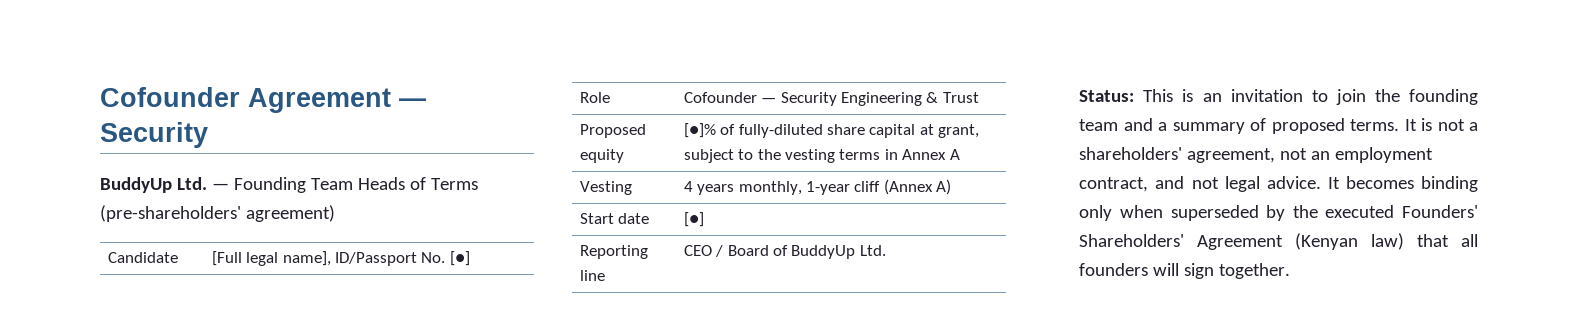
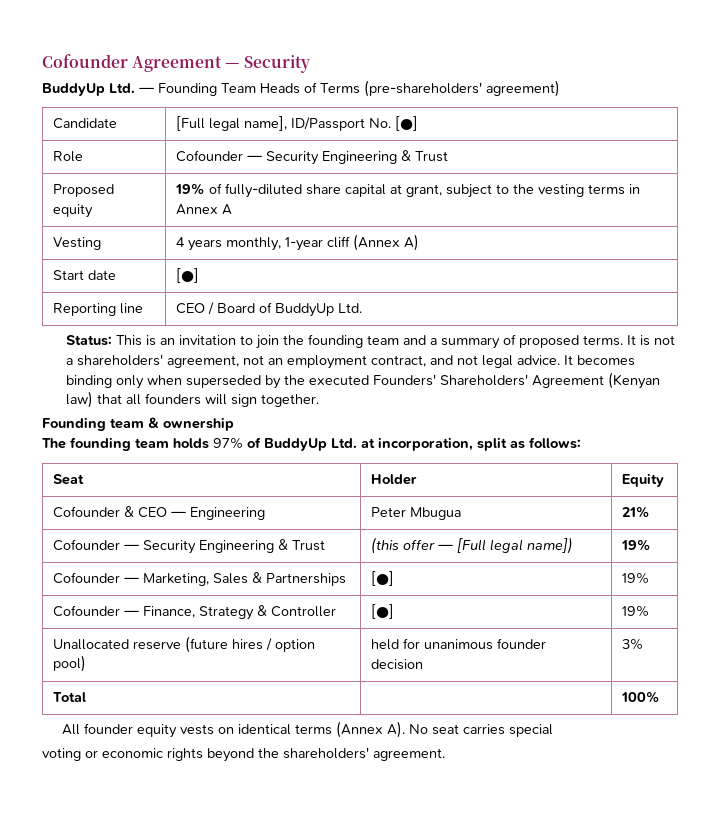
- Proposed equity | [●]% of fully-diluted share capital at grant, subject to the vesting terms in Annex A
+ Proposed equity | 19% of fully-diluted share capital at grant, subject to the vesting terms in Annex A
+ Founding team & ownership
+ The founding team holds 97% of BuddyUp Ltd. at incorporation, split as follows:
+ Seat | Holder | Equity
+ Cofounder & CEO — Engineering | Peter Mbugua | 21%
+ Cofounder — Security Engineering & Trust | (this offer — [Full legal name]) | 19%
+ Cofounder — Marketing, Sales & Partnerships | [●] | 19%
+ Cofounder — Finance, Strategy & Controller | [●] | 19%
+ Unallocated reserve (future hires / option pool) | held for unanimous founder decision | 3%
+ Total | | 100%
+ All founder equity vests on identical terms (Annex A). No seat carries special
+ voting or economic rights beyond the shareholders' agreement.

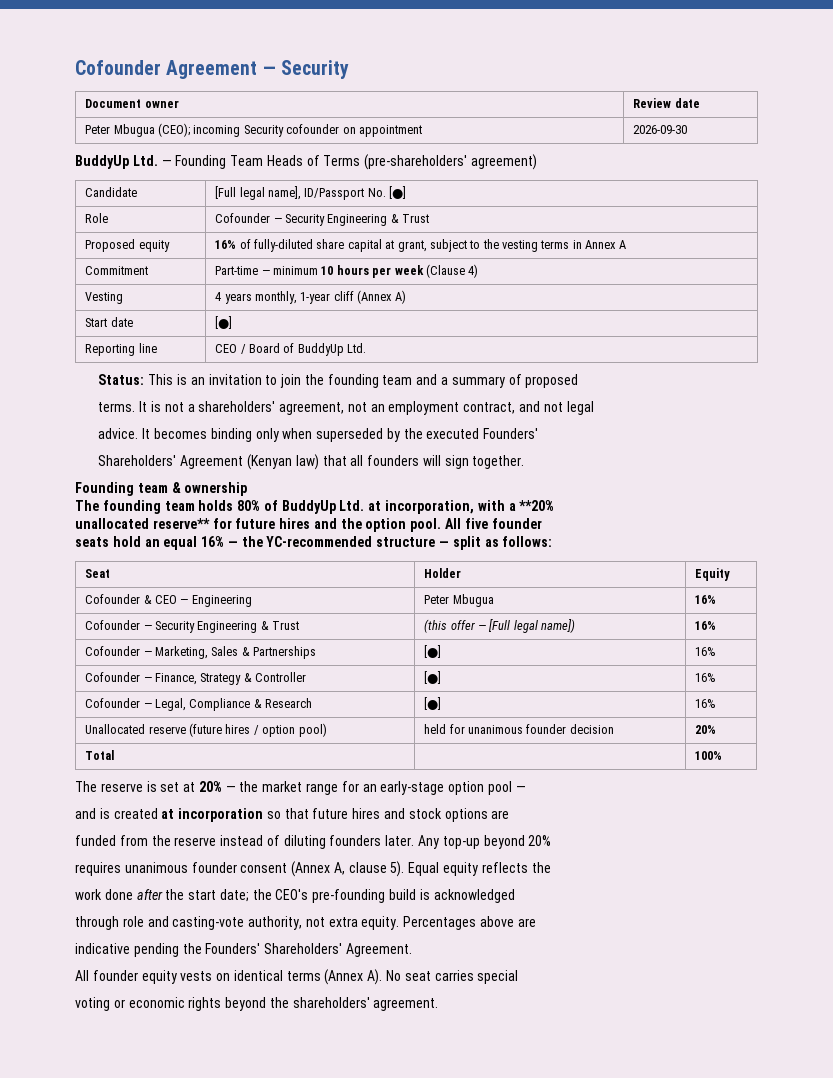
+ Document owner | Review date
+ Peter Mbugua (CEO); incoming Security cofounder on appointment | 2026-09-30
- Proposed equity | 19% of fully-diluted share capital at grant, subject to the vesting terms in Annex A
+ Proposed equity | 16% of fully-diluted share capital at grant, subject to the vesting terms in Annex A
+ Commitment | Part-time — minimum 10 hours per week (Clause 4)
- Status: This is an invitation to join the founding team and a summary of proposed terms.
+ Status: This is an invitation to join the founding team and a summary of proposed
+ terms.
- It is not a shareholders' agreement, not an employment contract, and not legal advice.
+ It is not a shareholders' agreement, not an employment contract, and not legal
+ advice.
- It becomes binding only when superseded by the executed Founders' Shareholders' Agreement (Kenyan law) that all founders will sign together.
+ It becomes binding only when superseded by the executed Founders'
+ Shareholders' Agreement (Kenyan law) that all founders will sign together.
- The founding team holds 97% of BuddyUp Ltd. at incorporation, split as follows:
+ The founding team holds 80% of BuddyUp Ltd. at incorporation, with a **20%
+ unallocated reserve** for future hires and the option pool. All five founder
+ seats hold an equal 16% — the YC-recommended structure — split as follows:
- Cofounder & CEO — Engineering | Peter Mbugua | 21%
+ Cofounder & CEO — Engineering | Peter Mbugua | 16%
- Cofounder — Security Engineering & Trust | (this offer — [Full legal name]) | 19%
+ Cofounder — Security Engineering & Trust | (this offer — [Full legal name]) | 16%
- Cofounder — Marketing, Sales & Partnerships | [●] | 19%
+ Cofounder — Marketing, Sales & Partnerships | [●] | 16%
- Cofounder — Finance, Strategy & Controller | [●] | 19%
+ Cofounder — Finance, Strategy & Controller | [●] | 16%
+ Cofounder — Legal, Compliance & Research | [●] | 16%
- Unallocated reserve (future hires / option pool) | held for unanimous founder decision | 3%
+ Unallocated reserve (future hires / option pool) | held for unanimous founder decision | 20%
+ The reserve is set at 20% — the market range for an early-stage option pool —
+ and is created at incorporation so that future hires and stock options are
+ funded from the reserve instead of diluting founders later. Any top-up beyond 20%
+ requires unanimous founder consent (Annex A, clause 5). Equal equity reflects the
+ work done after the start date; the CEO's pre-founding build is acknowledged
+ through role and casting-vote authority, not extra equity. Percentages above are
+ indicative pending the Founders' Shareholders' Agreement.

